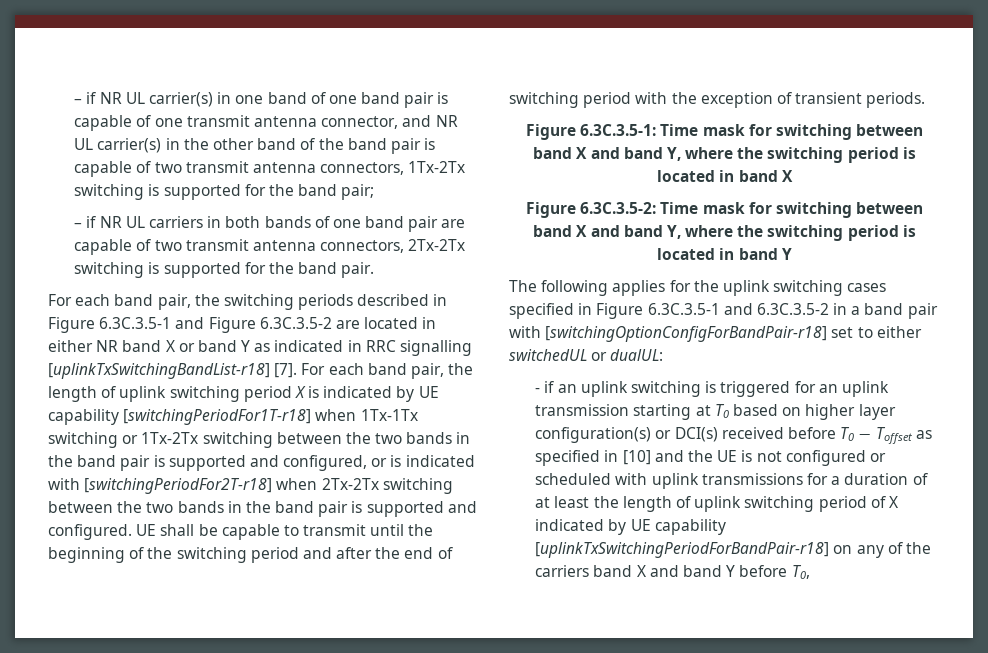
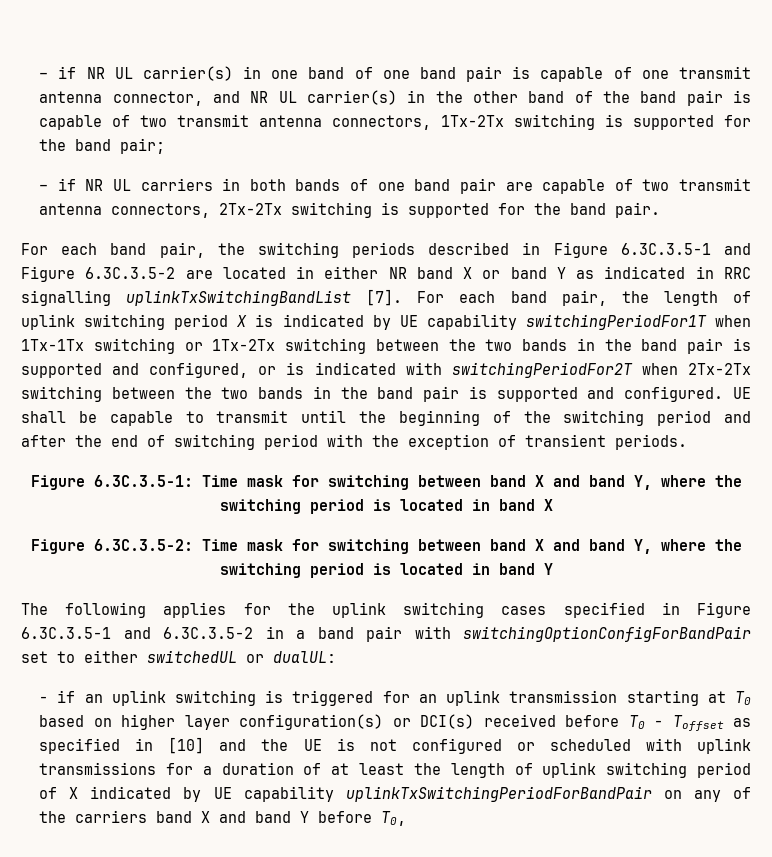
- For each band pair, the switching periods described in Figure 6.3C.3.5-1 and Figure 6.3C.3.5-2 are located in either NR band X or band Y as indicated in RRC signalling [uplinkTxSwitchingBandList-r18] [7].
+ For each band pair, the switching periods described in Figure 6.3C.3.5-1 and Figure 6.3C.3.5-2 are located in either NR band X or band Y as indicated in RRC signalling uplinkTxSwitchingBandList [7].
- For each band pair, the length of uplink switching period X is indicated by UE capability [switchingPeriodFor1T-r18] when 1Tx-1Tx switching or 1Tx-2Tx switching between the two bands in the band pair is supported and configured, or is indicated with [switchingPeriodFor2T-r18] when 2Tx-2Tx switching between the two bands in the band pair is supported and configured.
+ For each band pair, the length of uplink switching period X is indicated by UE capability switchingPeriodFor1T when 1Tx-1Tx switching or 1Tx-2Tx switching between the two bands in the band pair is supported and configured, or is indicated with switchingPeriodFor2T when 2Tx-2Tx switching between the two bands in the band pair is supported and configured.
- The following applies for the uplink switching cases specified in Figure 6.3C.3.5-1 and 6.3C.3.5-2 in a band pair with [switchingOptionConfigForBandPair-r18] set to either switchedUL or dualUL:
+ The following applies for the uplink switching cases specified in Figure 6.3C.3.5-1 and 6.3C.3.5-2 in a band pair with switchingOptionConfigForBandPair set to either switchedUL or dualUL:
- - if an uplink switching is triggered for an uplink transmission starting at T0 based on higher layer configuration(s) or DCI(s) received before T0 − Toffset as specified in [10] and the UE is not configured or scheduled with uplink transmissions for a duration of at least the length of uplink switching period of X indicated by UE capability [uplinkTxSwitchingPeriodForBandPair-r18] on any of the carriers band X and band Y before T0,
+ - if an uplink switching is triggered for an uplink transmission starting at T0 based on higher layer configuration(s) or DCI(s) received before T0 − Toffset as specified in [10] and the UE is not configured or scheduled with uplink transmissions for a duration of at least the length of uplink switching period of X indicated by UE capability uplinkTxSwitchingPeriodForBandPair on any of the carriers band X and band Y before T0,

